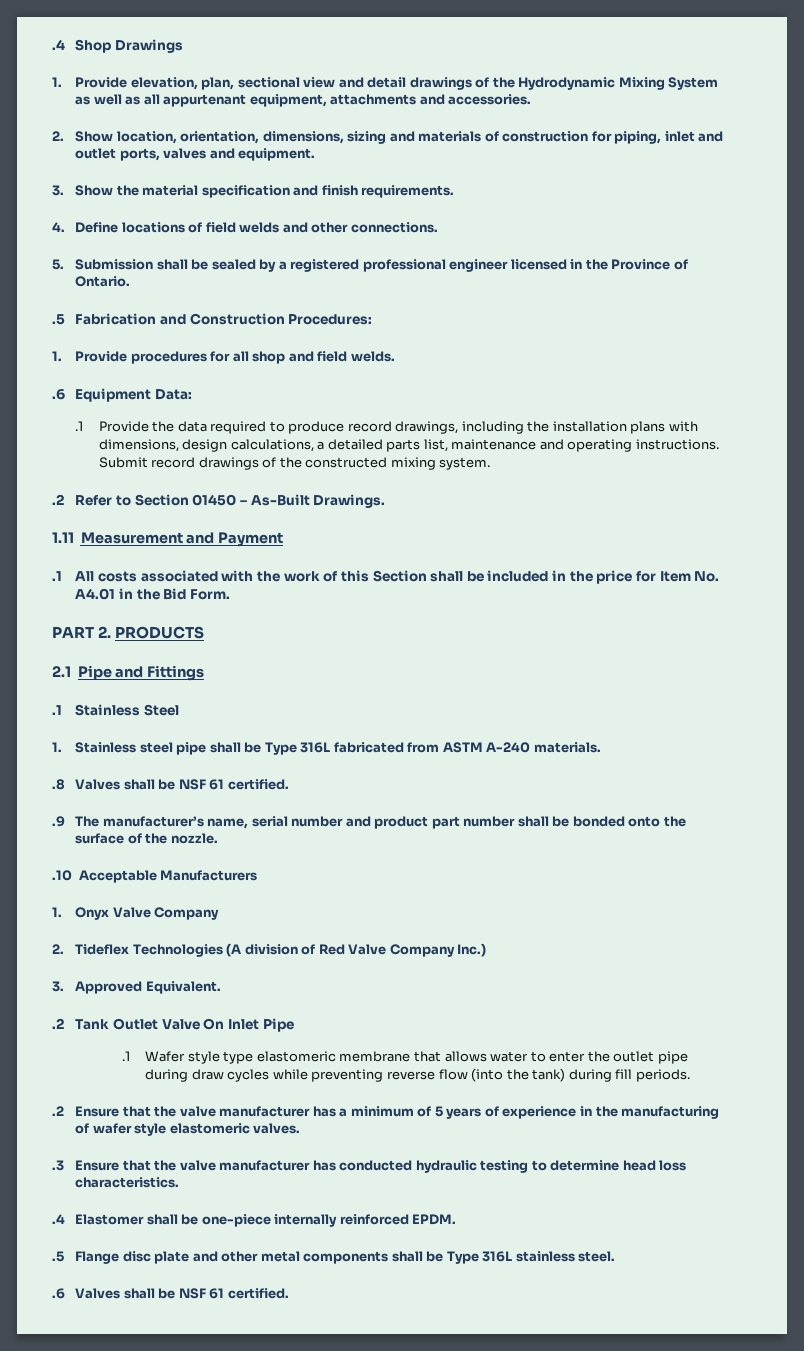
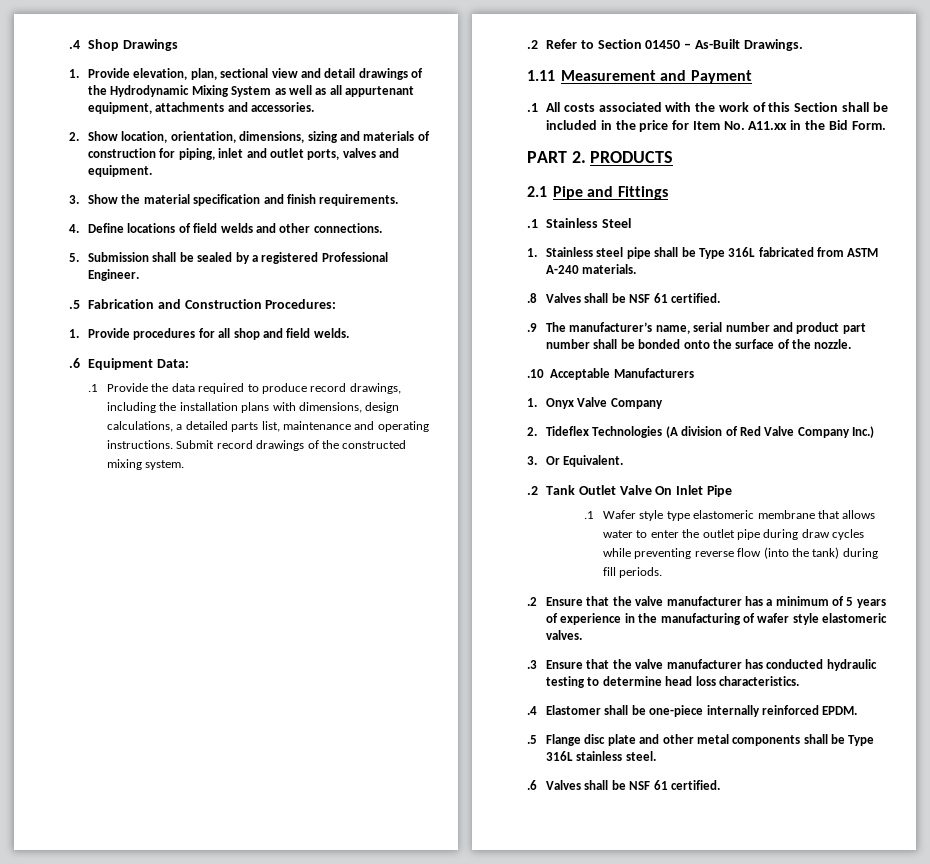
- 5. Submission shall be sealed by a registered professional engineer licensed in the Province of Ontario.
+ 5. Submission shall be sealed by a registered Professional Engineer.
- .1 All costs associated with the work of this Section shall be included in the price for Item No. A4.01 in the Bid Form.
+ .1 All costs associated with the work of this Section shall be included in the price for Item No. A11.xx in the Bid Form.
- 3. Approved Equivalent.
+ 3. Or Equivalent.

